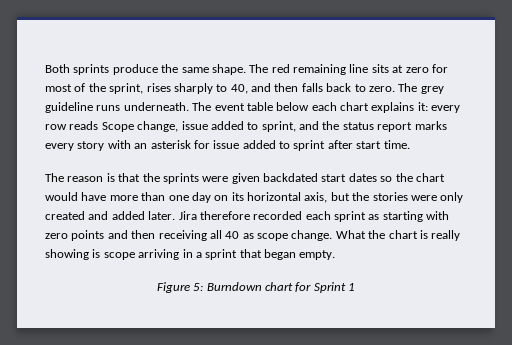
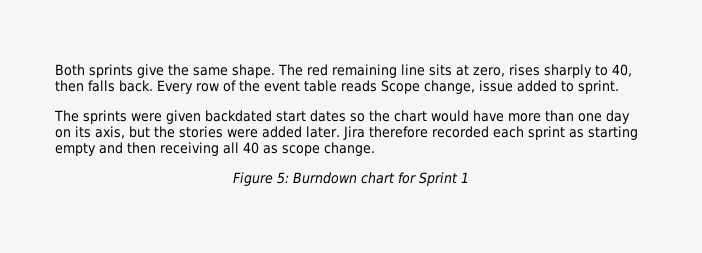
- Both sprints produce the same shape.
+ Both sprints give the same shape.
- The red remaining line sits at zero for most of the sprint, rises sharply to 40, and then falls back to zero. The grey guideline runs underneath. The event table below each chart explains it: every row reads Scope change, issue added to sprint, and the status report marks every story with an asterisk for issue added to sprint after start time.
- The reason is that the sprints were given backdated start dates so the chart would have more than one day on its horizontal axis, but the stories were only created and added later.
+ The red remaining line sits at zero, rises sharply to 40, then falls back. Every row of the event table reads Scope change, issue added to sprint.
+ The sprints were given backdated start dates so the chart would have more than one day on its axis, but the stories were added later.
- Jira therefore recorded each sprint as starting with zero points and then receiving all 40 as scope change. What the chart is really showing is scope arriving in a sprint that began empty.
+ Jira therefore recorded each sprint as starting empty and then receiving all 40 as scope change.

